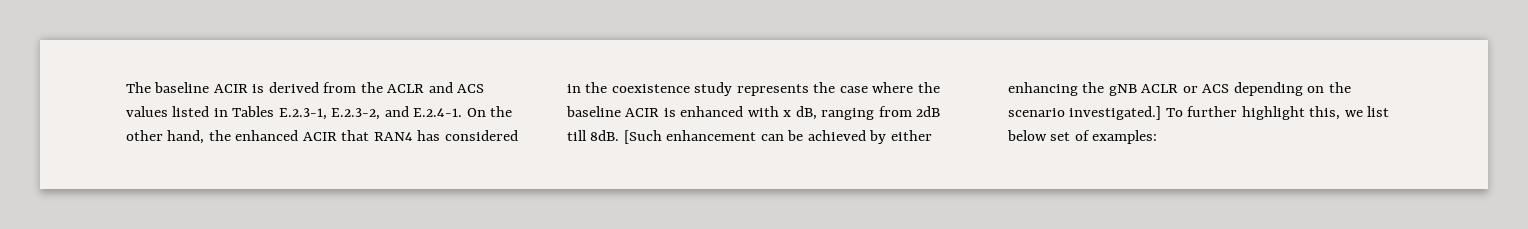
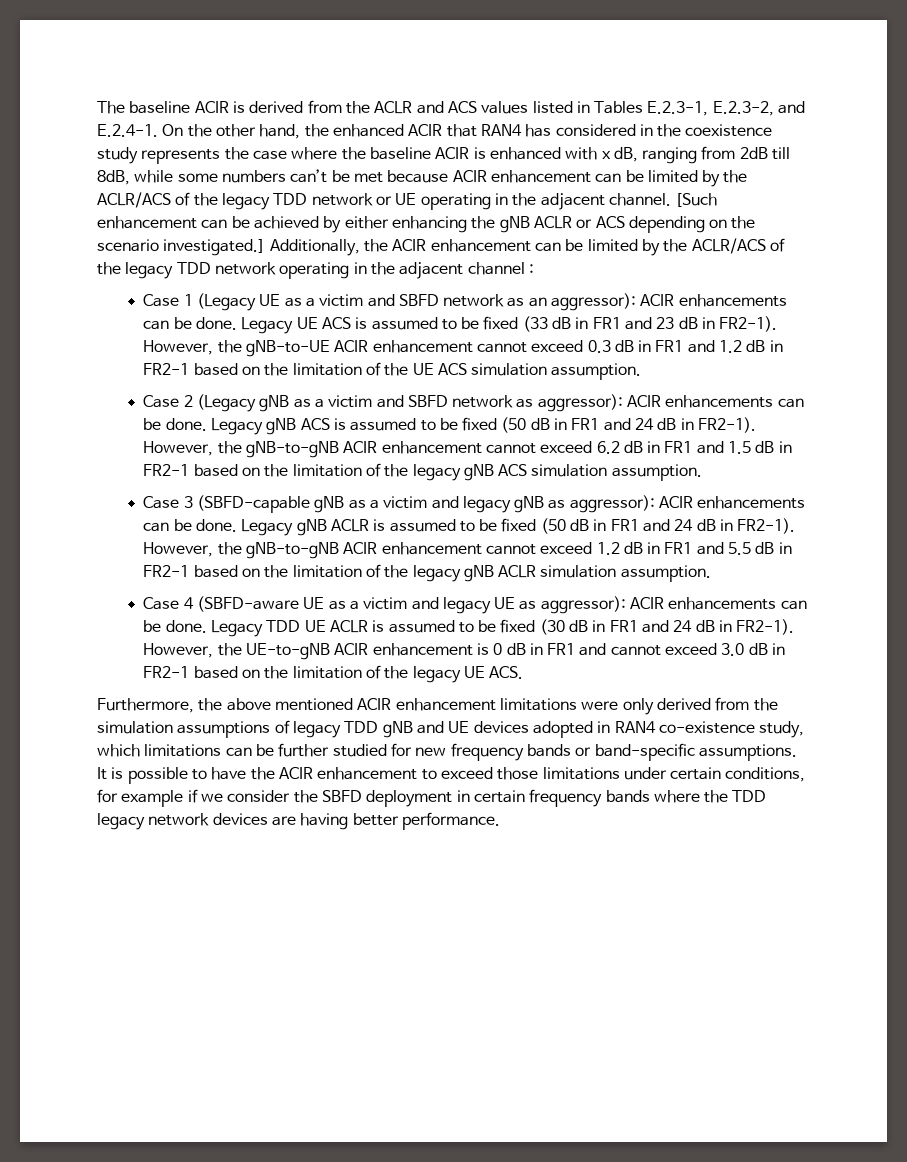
- The baseline ACIR is derived from the ACLR and ACS values listed in Tables E.2.3-1, E.2.3-2, and E.2.4-1. On the other hand, the enhanced ACIR that RAN4 has considered in the coexistence study represents the case where the baseline ACIR is enhanced with x dB, ranging from 2dB till 8dB.
+ The baseline ACIR is derived from the ACLR and ACS values listed in Tables E.2.3-1, E.2.3-2, and E.2.4-1. On the other hand, the enhanced ACIR that RAN4 has considered in the coexistence study represents the case where the baseline ACIR is enhanced with x dB, ranging from 2dB till 8dB, while some numbers can’t be met because ACIR enhancement can be limited by the ACLR/ACS of the legacy TDD network or UE operating in the adjacent channel.
- To further highlight this, we list below set of examples:
+ Additionally, the ACIR enhancement can be limited by the ACLR/ACS of the legacy TDD network operating in the adjacent channel :
+ Case 1 (Legacy UE as a victim and SBFD network as an aggressor): ACIR enhancements can be done. Legacy UE ACS is assumed to be fixed (33 dB in FR1 and 23 dB in FR2-1). However, the gNB-to-UE ACIR enhancement cannot exceed 0.3 dB in FR1 and 1.2 dB in FR2-1 based on the limitation of the UE ACS simulation assumption.
+ Case 2 (Legacy gNB as a victim and SBFD network as aggressor): ACIR enhancements can be done. Legacy gNB ACS is assumed to be fixed (50 dB in FR1 and 24 dB in FR2-1). However, the gNB-to-gNB ACIR enhancement cannot exceed 6.2 dB in FR1 and 1.5 dB in FR2-1 based on the limitation of the legacy gNB ACS simulation assumption.
+ Case 3 (SBFD-capable gNB as a victim and legacy gNB as aggressor): ACIR enhancements can be done. Legacy gNB ACLR is assumed to be fixed (50 dB in FR1 and 24 dB in FR2-1). However, the gNB-to-gNB ACIR enhancement cannot exceed 1.2 dB in FR1 and 5.5 dB in FR2-1 based on the limitation of the legacy gNB ACLR simulation assumption.
+ Case 4 (SBFD-aware UE as a victim and legacy UE as aggressor): ACIR enhancements can be done. Legacy TDD UE ACLR is assumed to be fixed (30 dB in FR1 and 24 dB in FR2-1). However, the UE-to-gNB ACIR enhancement is 0 dB in FR1 and cannot exceed 3.0 dB in FR2-1 based on the limitation of the legacy UE ACS.
+ Furthermore, the above mentioned ACIR enhancement limitations were only derived from the simulation assumptions of legacy TDD gNB and UE devices adopted in RAN4 co-existence study, which limitations can be further studied for new frequency bands or band-specific assumptions. It is possible to have the ACIR enhancement to exceed those limitations under certain conditions, for example if we consider the SBFD deployment in certain frequency bands where the TDD legacy network devices are having better performance.

